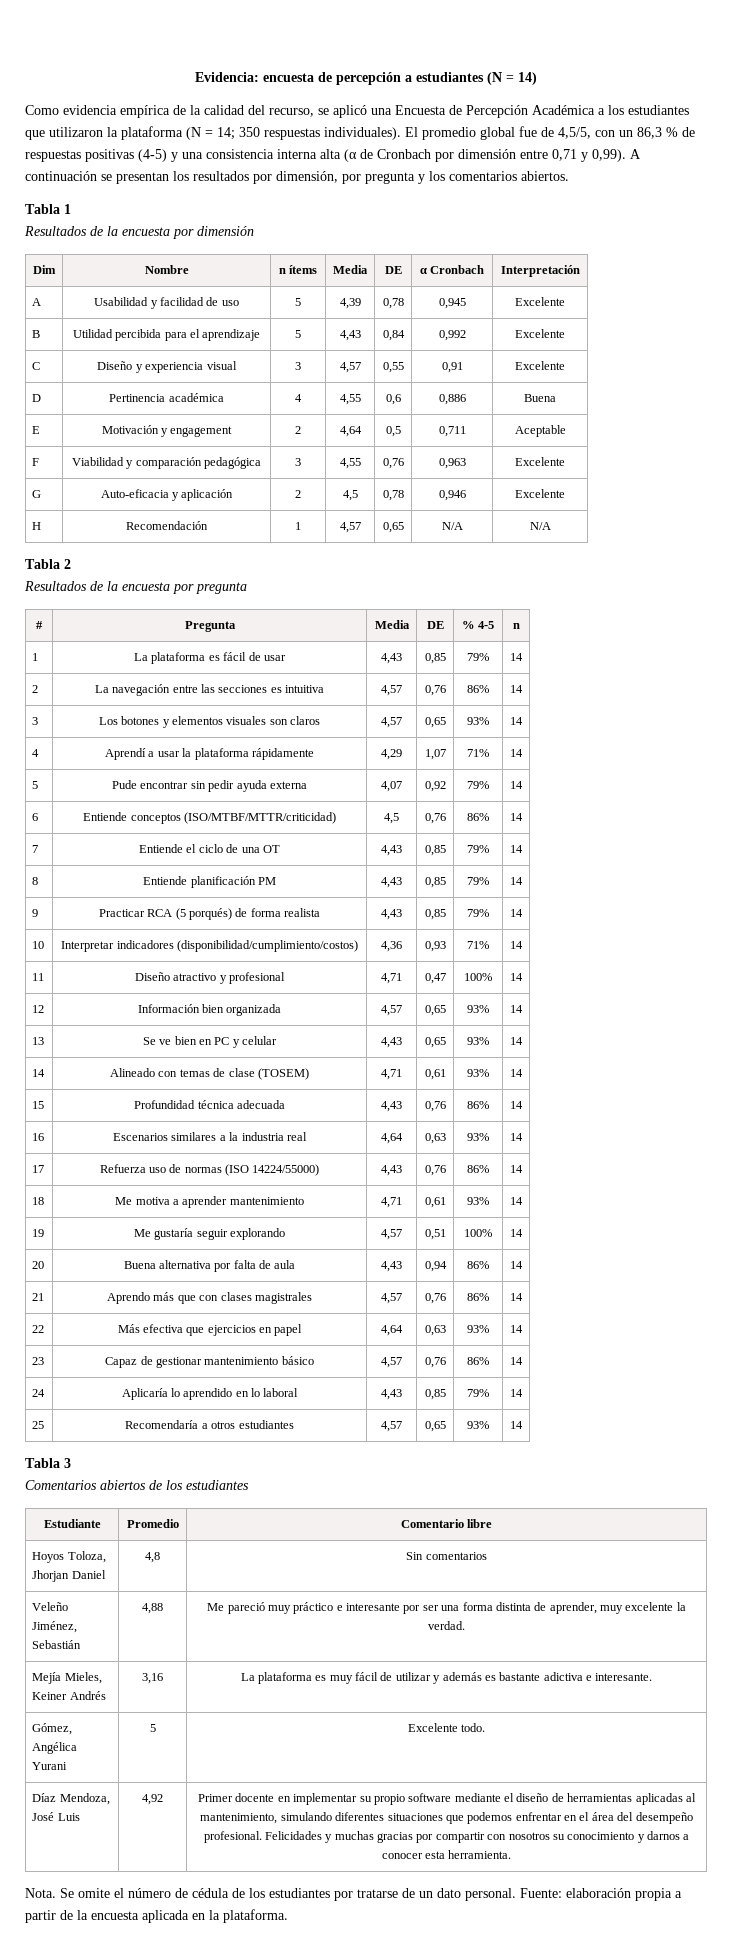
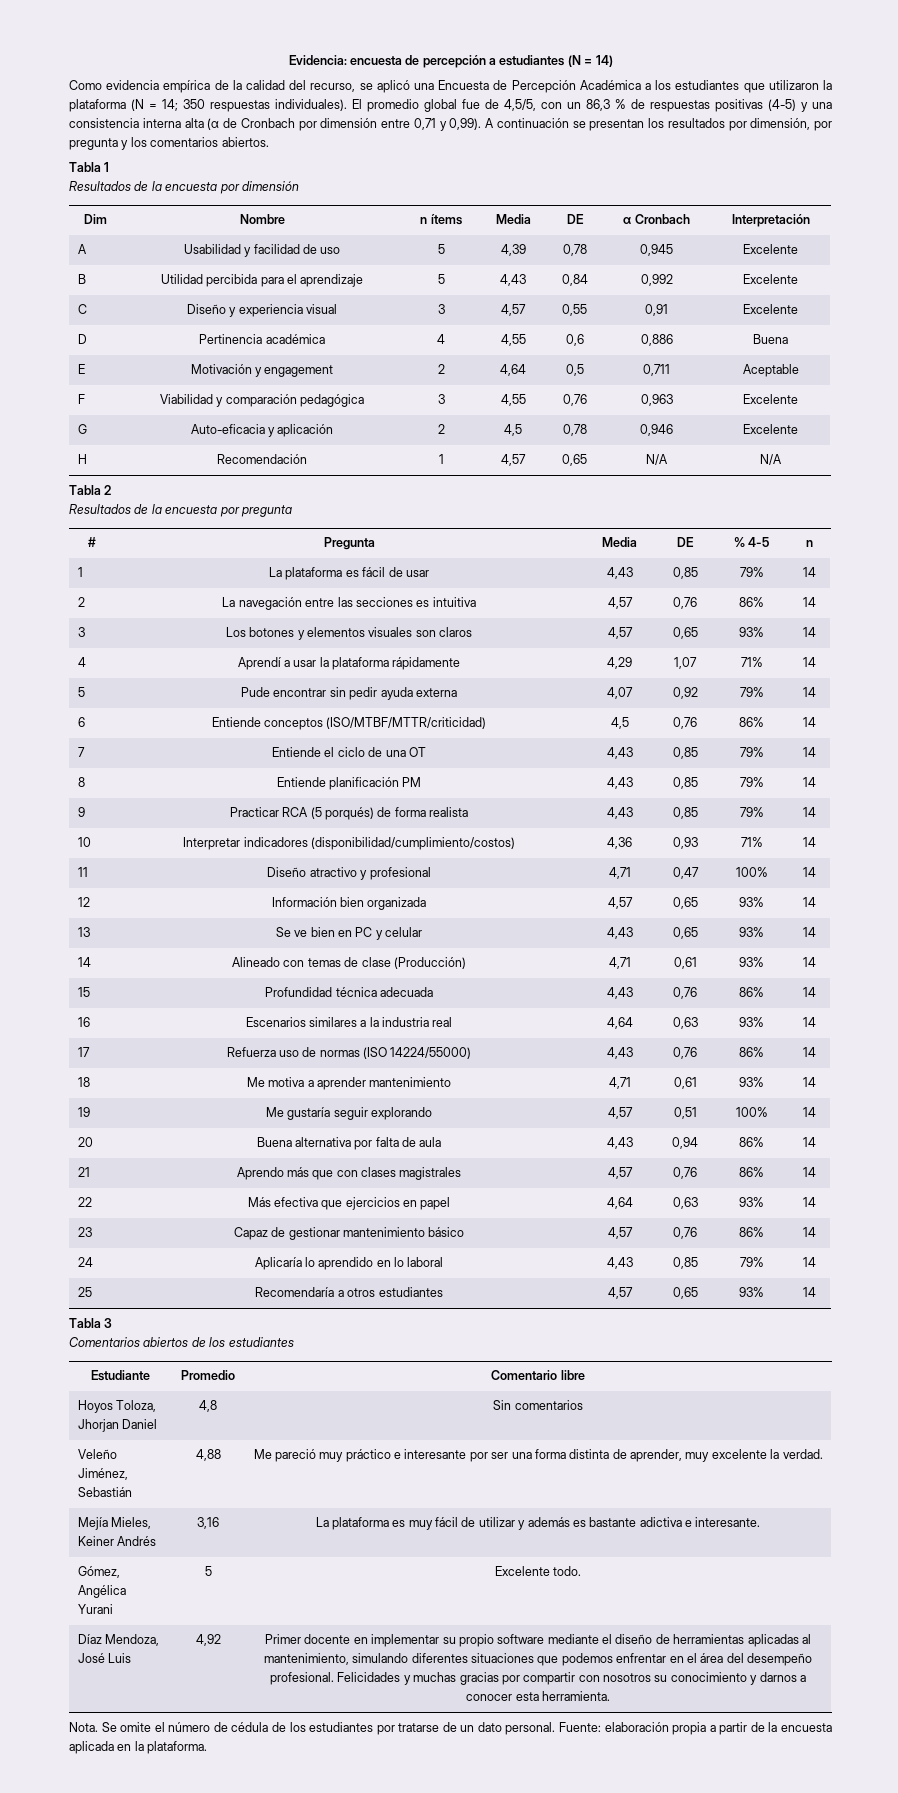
- 14 | Alineado con temas de clase (TOSEM) | 4,71 | 0,61 | 93% | 14
+ 14 | Alineado con temas de clase (Producción) | 4,71 | 0,61 | 93% | 14

